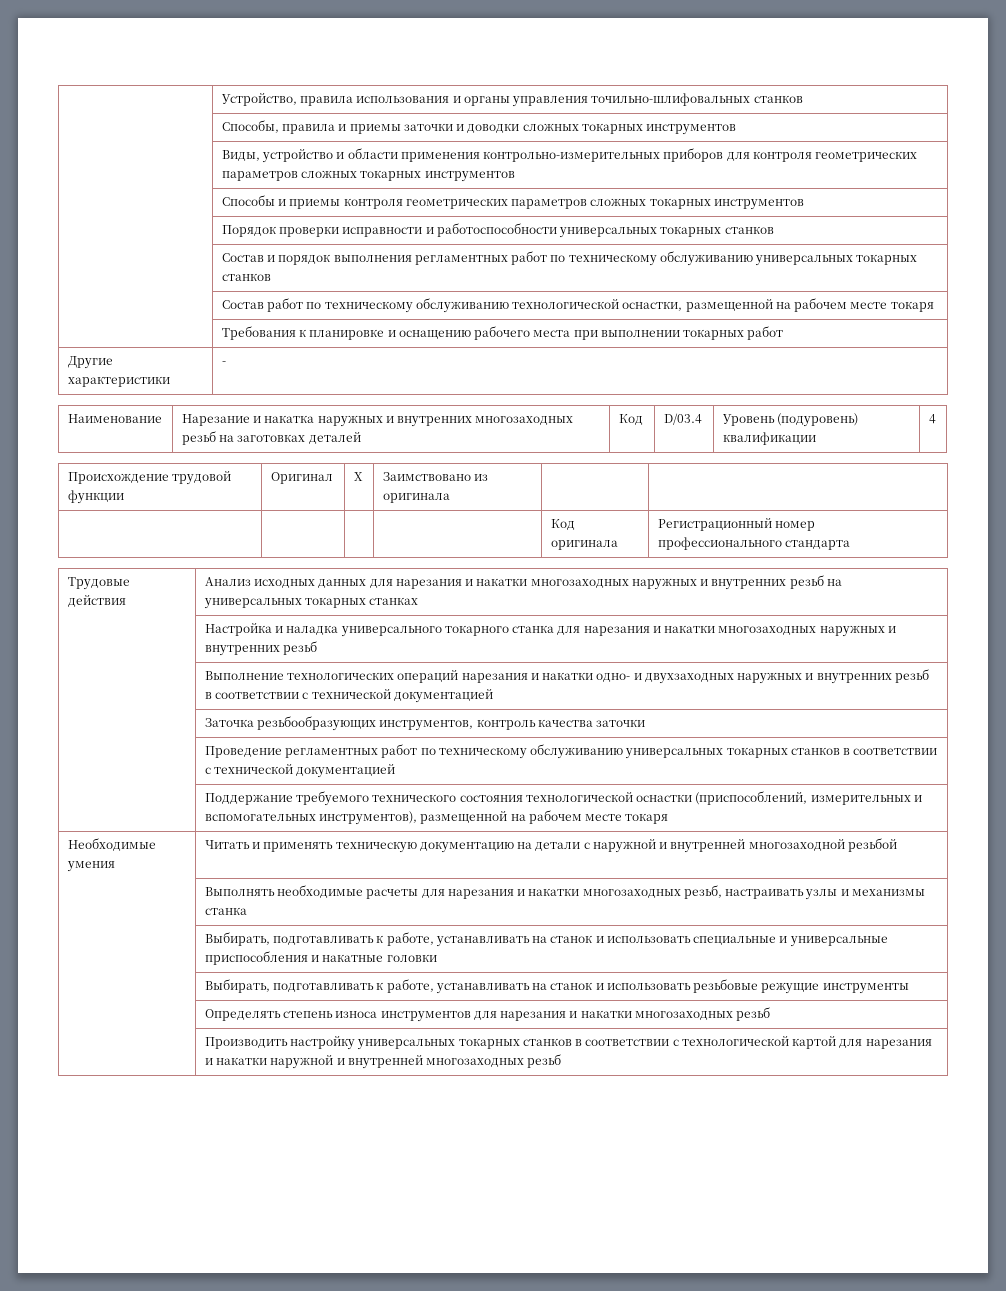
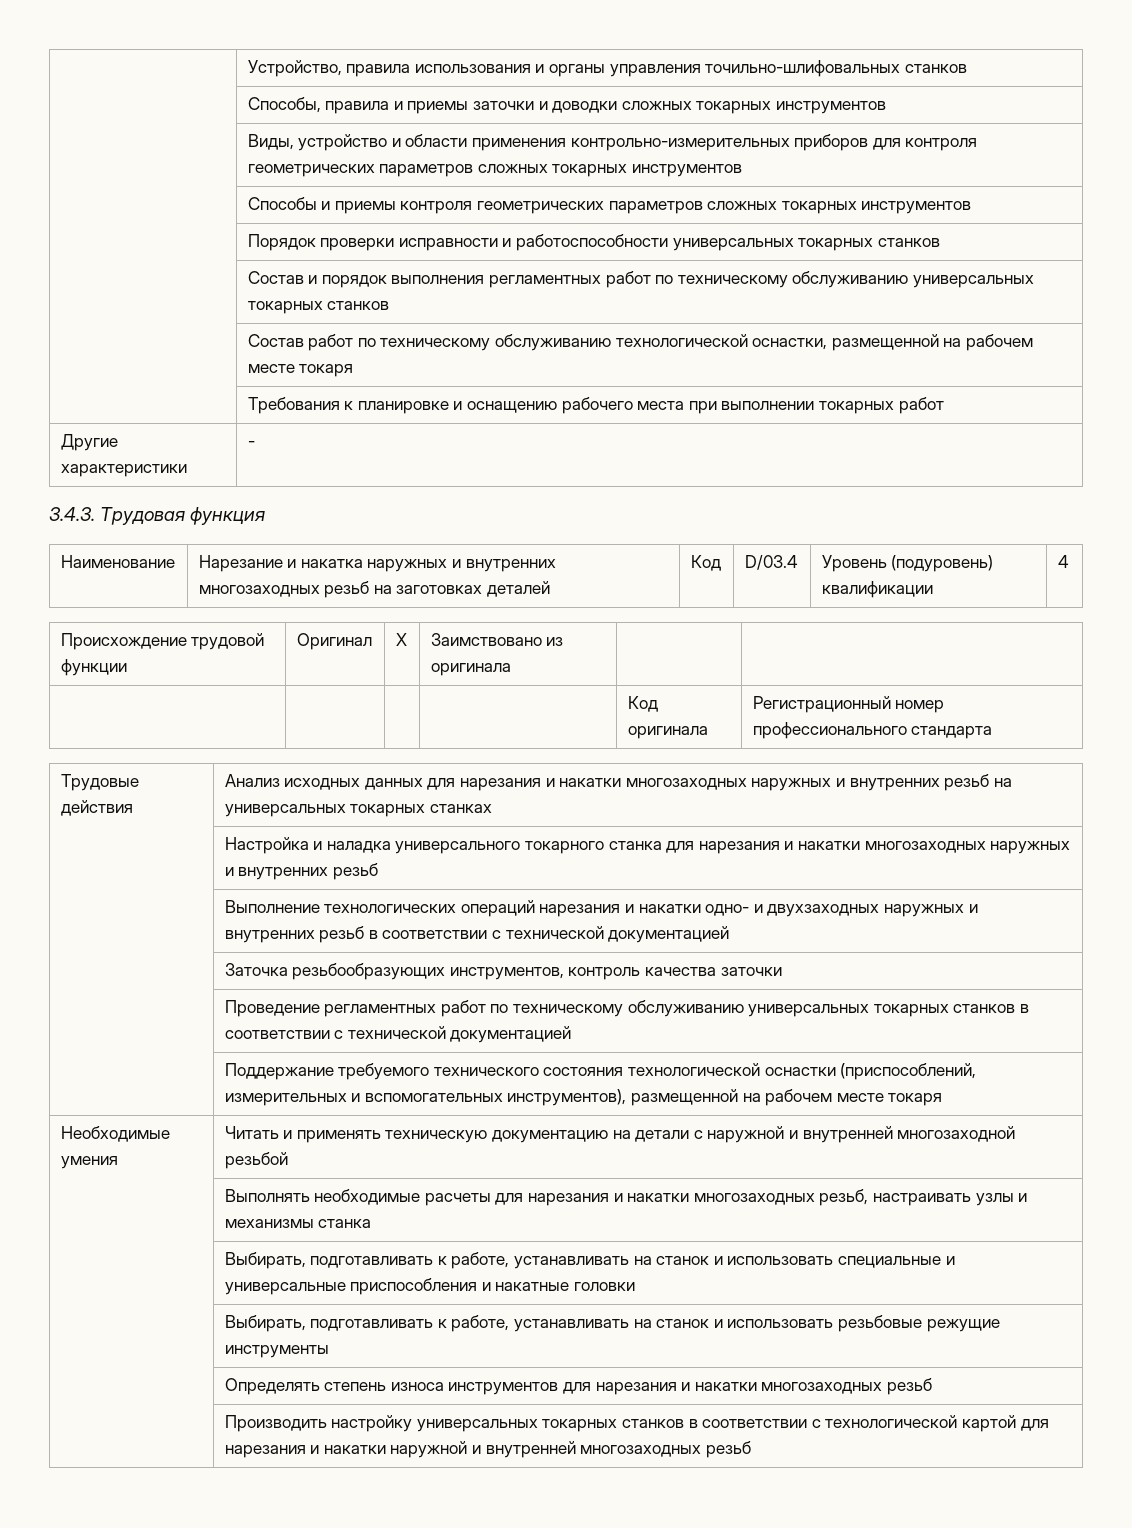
+ 3.4.3. Трудовая функция

